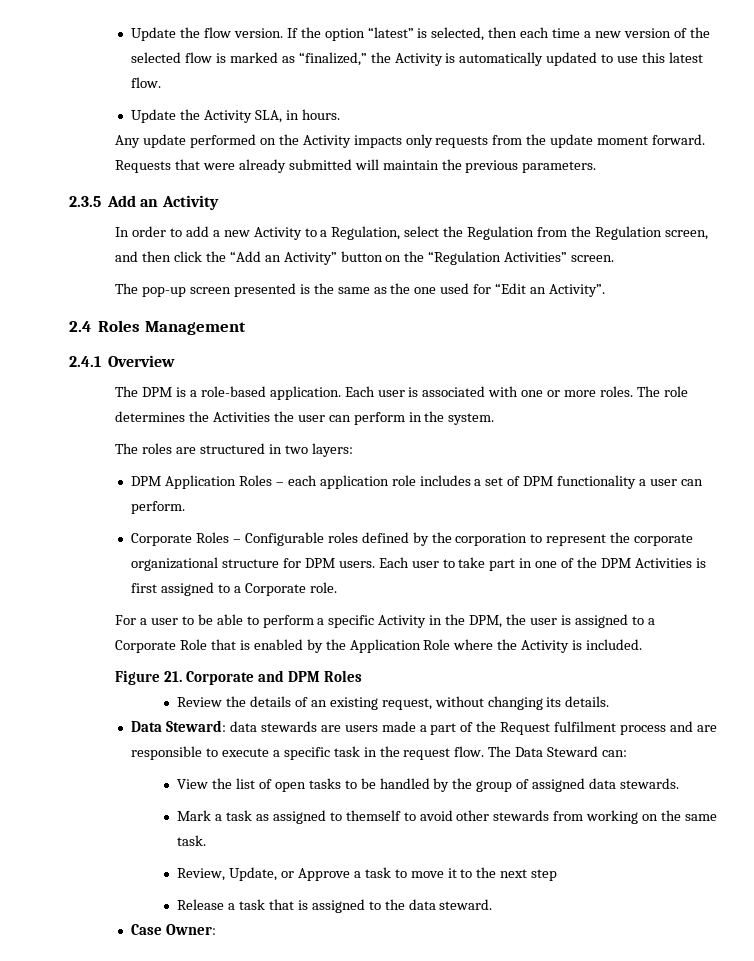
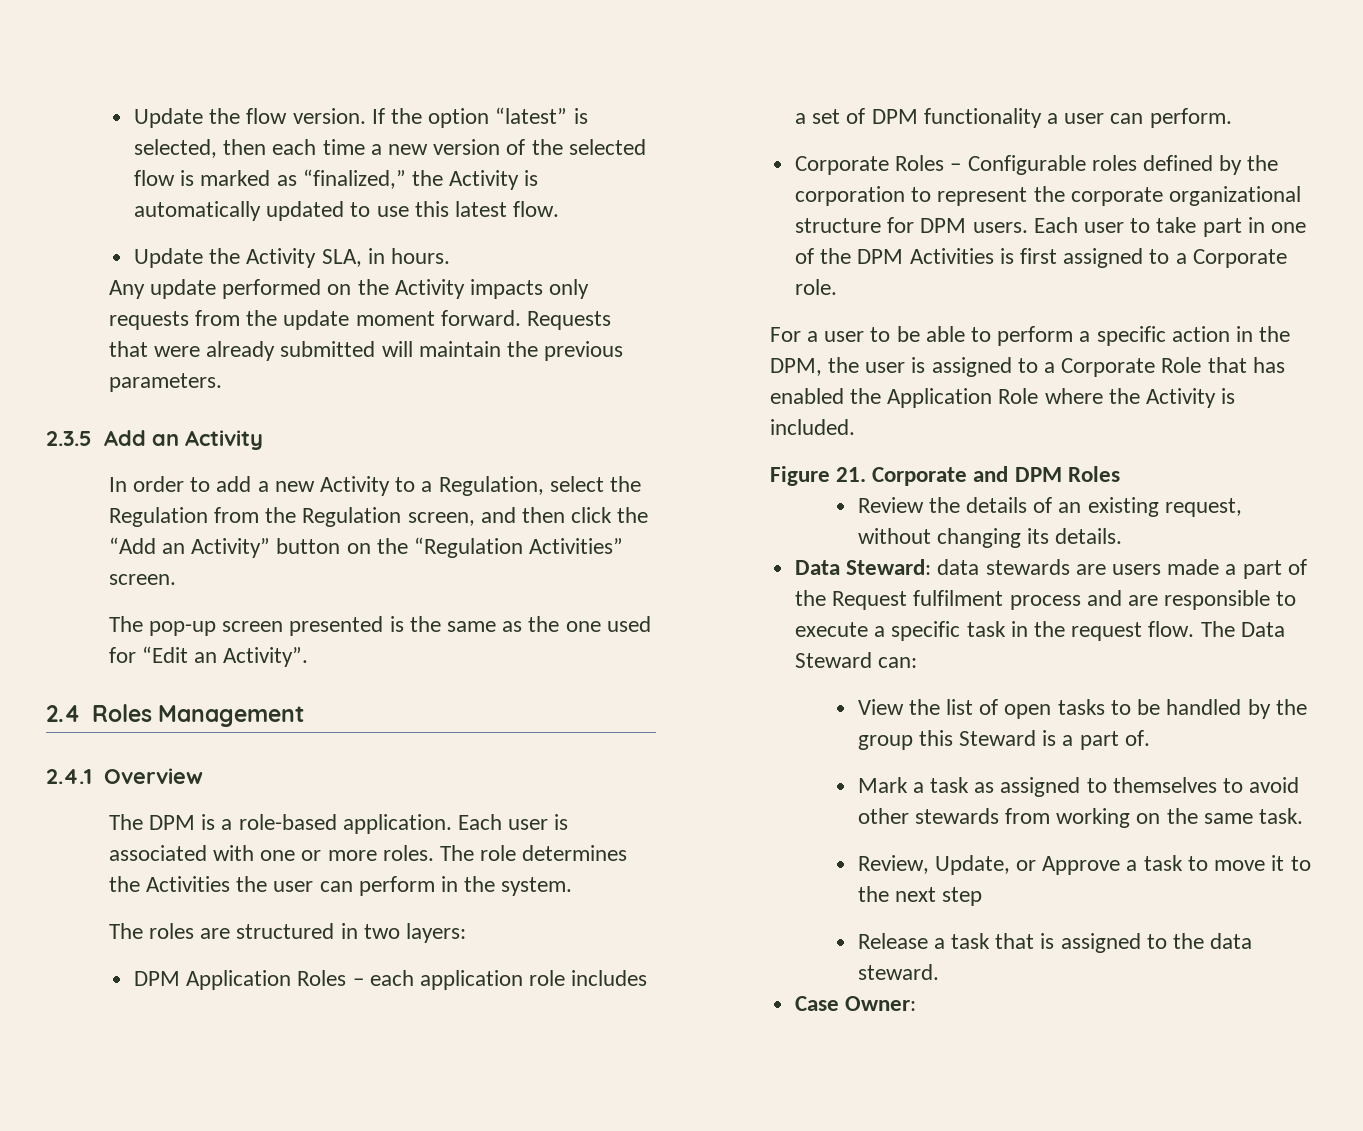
- For a user to be able to perform a specific Activity in the DPM, the user is assigned to a Corporate Role that is enabled by the Application Role where the Activity is included.
+ For a user to be able to perform a specific action in the DPM, the user is assigned to a Corporate Role that has enabled the Application Role where the Activity is included.
- View the list of open tasks to be handled by the group of assigned data stewards.
+ View the list of open tasks to be handled by the group this Steward is a part of.
- Mark a task as assigned to themself to avoid other stewards from working on the same task.
+ Mark a task as assigned to themselves to avoid other stewards from working on the same task.

